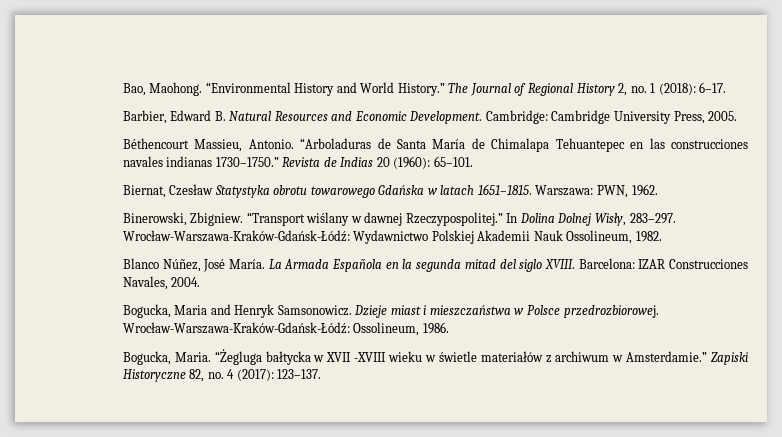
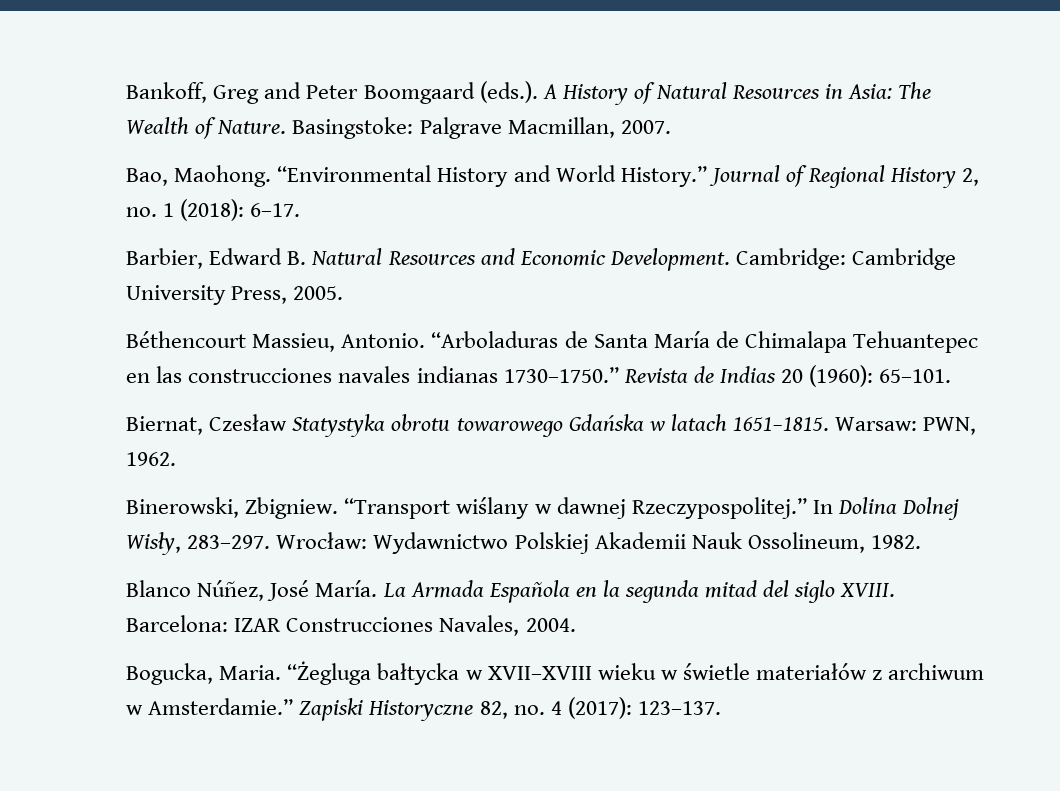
+ Bankoff, Greg and Peter Boomgaard (eds.). A History of Natural Resources in Asia: The Wealth of Nature. Basingstoke: Palgrave Macmillan, 2007.
- The Journal of Regional History 2, no. 1 (2018): 6–17.
+ Journal of Regional History 2, no. 1 (2018): 6–17.
- Warszawa: PWN, 1962.
+ Warsaw: PWN, 1962.
- Wrocław-Warszawa-Kraków-Gdańsk-Łódź: Wydawnictwo Polskiej Akademii Nauk Ossolineum, 1982.
+ Wrocław: Wydawnictwo Polskiej Akademii Nauk Ossolineum, 1982.
- Bogucka, Maria and Henryk Samsonowicz. Dzieje miast i mieszczaństwa w Polsce przedrozbiorowej. Wrocław-Warszawa-Kraków-Gdańsk-Łódź: Ossolineum, 1986.
- “Żegluga bałtycka w XVII -XVIII wieku w świetle materiałów z archiwum w Amsterdamie.”
+ “Żegluga bałtycka w XVII–XVIII wieku w świetle materiałów z archiwum w Amsterdamie.”

